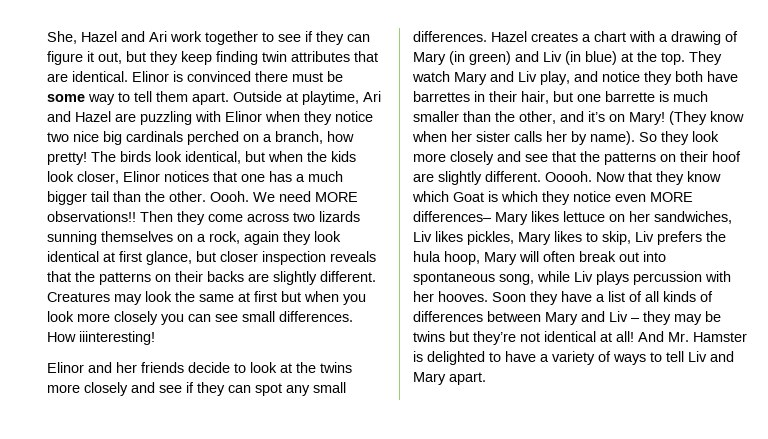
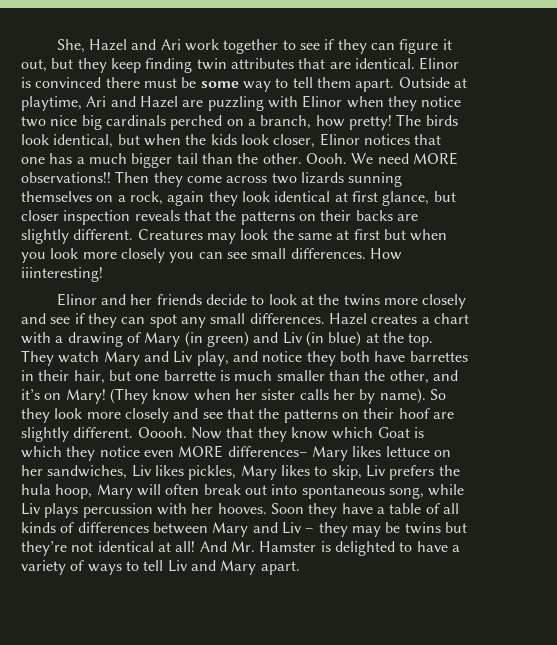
- Soon they have a list of all kinds of differences between Mary and Liv – they may be twins but they’re not identical at all!
+ Soon they have a table of all kinds of differences between Mary and Liv – they may be twins but they’re not identical at all!

